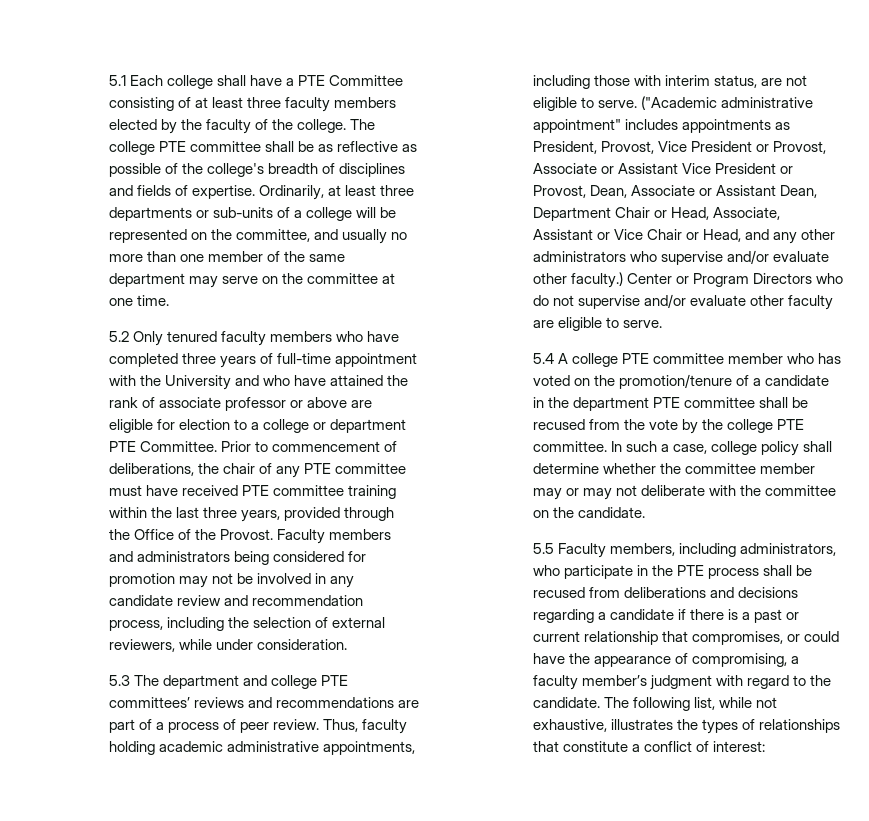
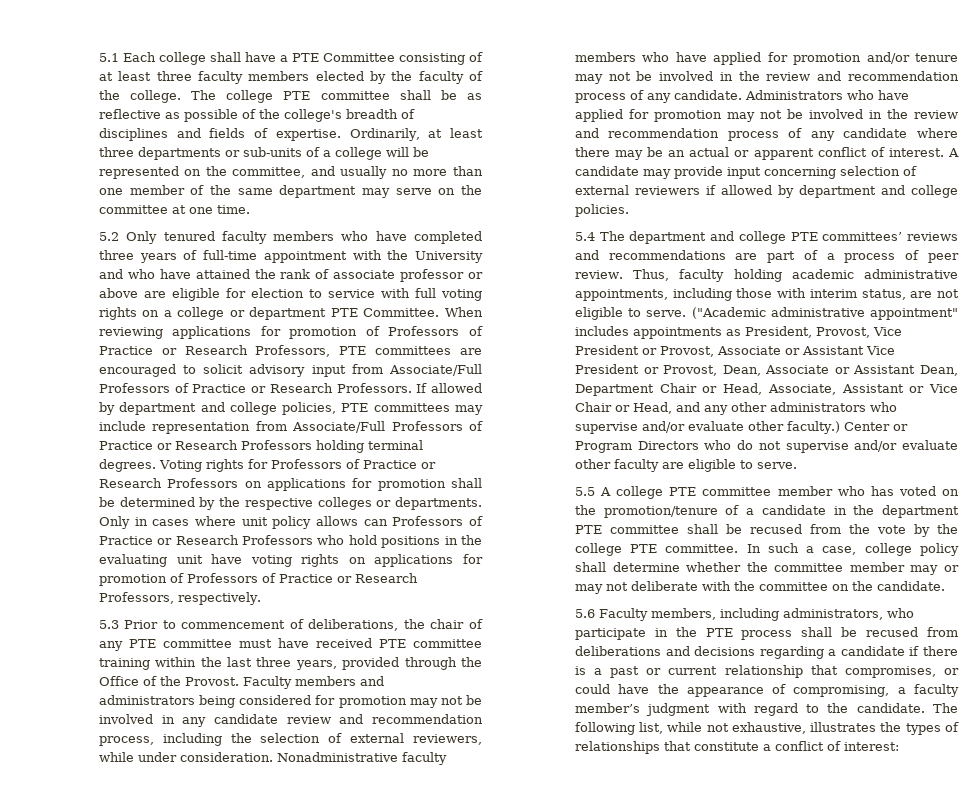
- 5.2 Only tenured faculty members who have completed three years of full-time appointment with the University and who have attained the rank of associate professor or above are eligible for election to a college or department PTE Committee.
+ 5.2 Only tenured faculty members who have completed three years of full-time appointment with the University and who have attained the rank of associate professor or above are eligible for election to service with full voting rights on a college or department PTE Committee.
- Prior to commencement of deliberations, the chair of any PTE committee must have received PTE committee training within the last three years, provided through the Office of the Provost.
+ When reviewing applications for promotion of Professors of Practice or Research Professors, PTE committees are encouraged to solicit advisory input from Associate/Full Professors of Practice or Research Professors. If allowed by department and college policies, PTE committees may include representation from Associate/Full Professors of Practice or Research Professors holding terminal degrees. Voting rights for Professors of Practice or Research Professors on applications for promotion shall be determined by the respective colleges or departments. Only in cases where unit policy allows can Professors of Practice or Research Professors who hold positions in the evaluating unit have voting rights on applications for promotion of Professors of Practice or Research Professors, respectively.
+ 5.3 Prior to commencement of deliberations, the chair of any PTE committee must have received PTE committee training within the last three years, provided through the Office of the Provost.
- Faculty members and administrators being considered for promotion may not be involved in any candidate review and recommendation process, including the selection of external reviewers, while under consideration.
- 5.3 The department and college PTE committees’ reviews and recommendations are part of a process of peer review.
+ Faculty members and administrators being considered for promotion may not be involved in any candidate review and recommendation process, including the selection of external reviewers, while under consideration. Nonadministrative faculty members who have applied for promotion and/or tenure may not be involved in the review and recommendation process of any candidate. Administrators who have applied for promotion may not be involved in the review and recommendation process of any candidate where there may be an actual or apparent conflict of interest. A candidate may provide input concerning selection of external reviewers if allowed by department and college policies.
+ 5.4 The department and college PTE committees’ reviews and recommendations are part of a process of peer review.
- 5.4 A college PTE committee member who has voted on the promotion/tenure of a candidate in the department PTE committee shall be recused from the vote by the college PTE committee.
+ 5.5 A college PTE committee member who has voted on the promotion/tenure of a candidate in the department PTE committee shall be recused from the vote by the college PTE committee.
- 5.5 Faculty members, including administrators, who participate in the PTE process shall be recused from deliberations and decisions regarding a candidate if there is a past or current relationship that compromises, or could have the appearance of compromising, a faculty member’s judgment with regard to the candidate.
+ 5.6 Faculty members, including administrators, who participate in the PTE process shall be recused from deliberations and decisions regarding a candidate if there is a past or current relationship that compromises, or could have the appearance of compromising, a faculty member’s judgment with regard to the candidate.

